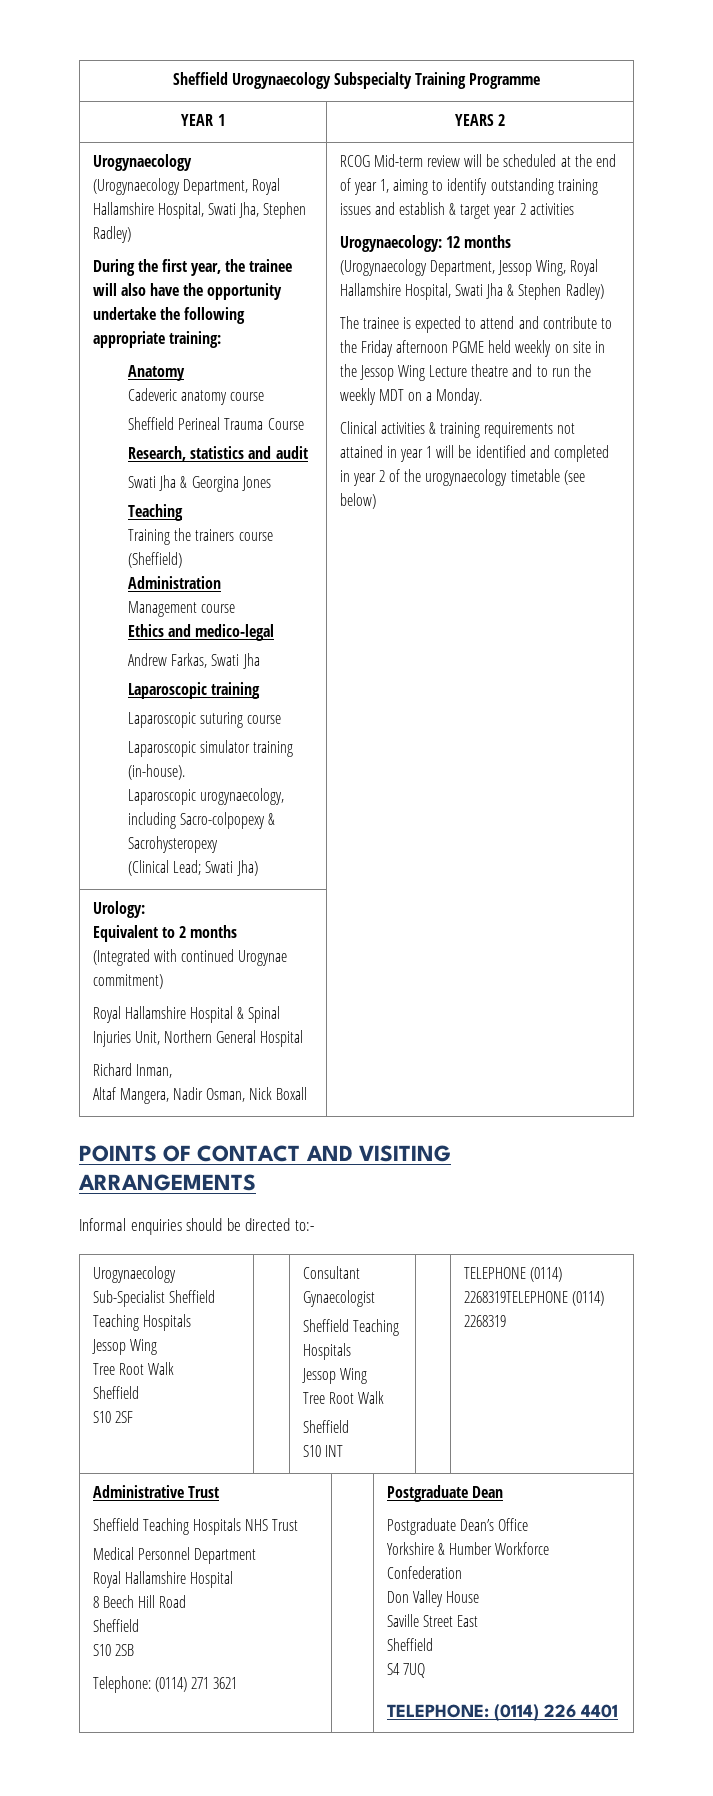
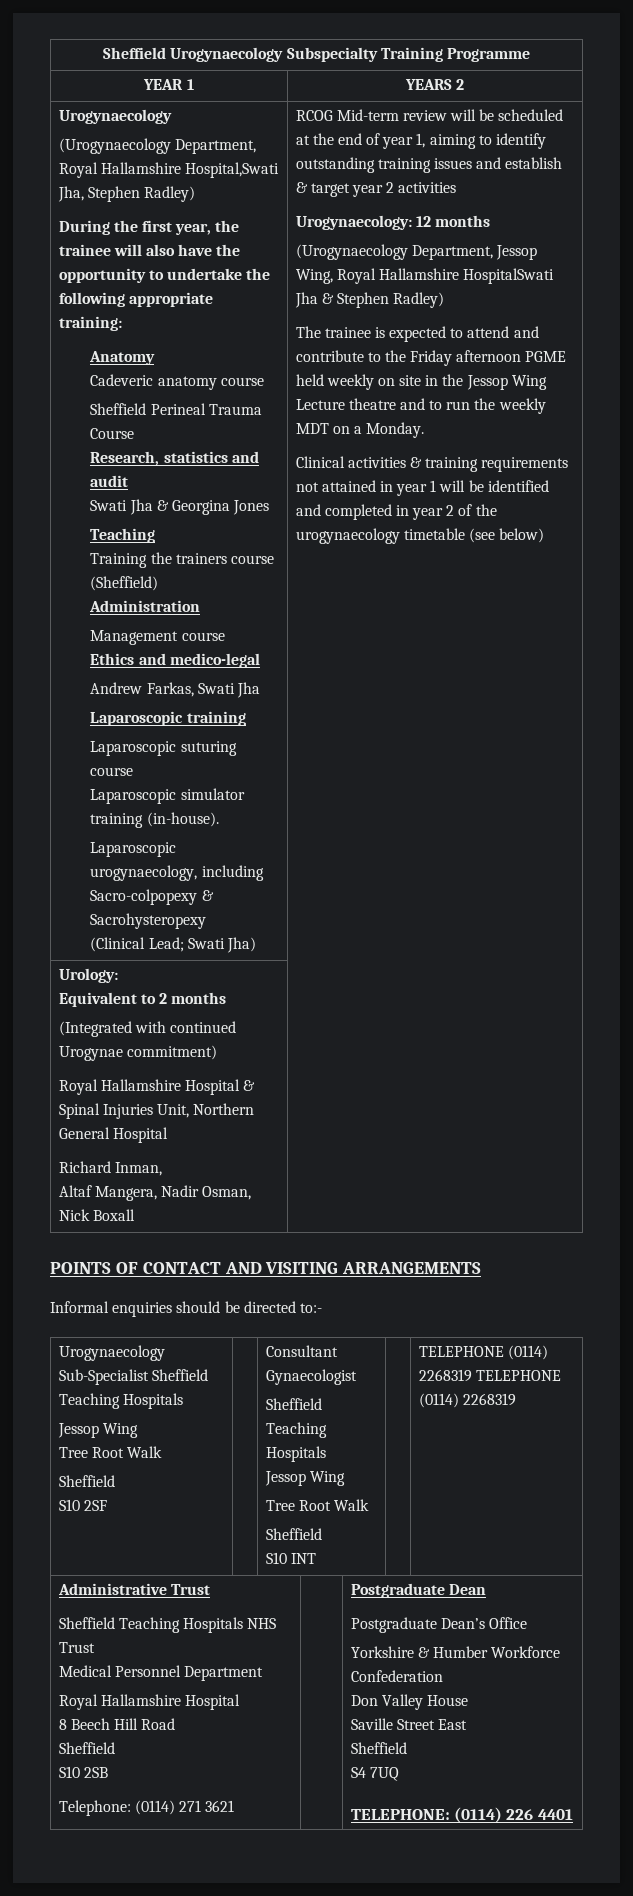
- (Urogynaecology Department, Royal Hallamshire Hospital, Swati Jha, Stephen Radley)
+ (Urogynaecology Department, Royal Hallamshire Hospital,Swati Jha, Stephen Radley)
- During the first year, the trainee will also have the opportunity undertake the following appropriate training:
+ During the first year, the trainee will also have the opportunity to undertake the following appropriate training:
- (Urogynaecology Department, Jessop Wing, Royal Hallamshire Hospital, Swati Jha & Stephen Radley)
+ (Urogynaecology Department, Jessop Wing, Royal Hallamshire HospitalSwati Jha & Stephen Radley)
  Urogynaecology Sub-Specialist Sheffield Teaching Hospitals
  Jessop Wing
  Tree Root Walk
  Sheffield
  S10 2SF | | Consultant Gynaecologist
  Sheffield Teaching Hospitals
  Jessop Wing
  Tree Root Walk
  Sheffield
- S10 INT | | TELEPHONE (0114) 2268319TELEPHONE (0114) 2268319
+ S10 INT | | TELEPHONE (0114) 2268319 TELEPHONE (0114) 2268319

